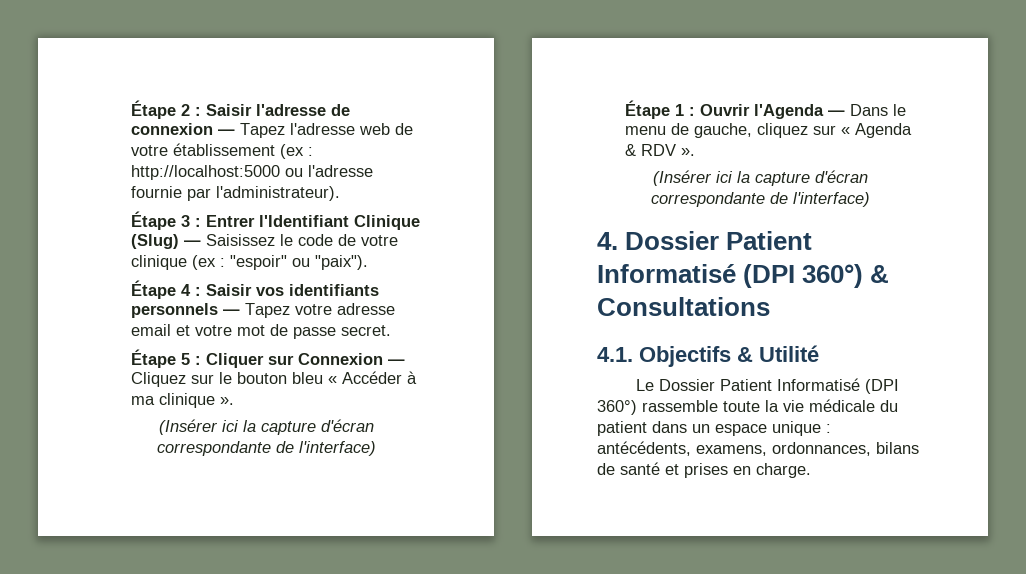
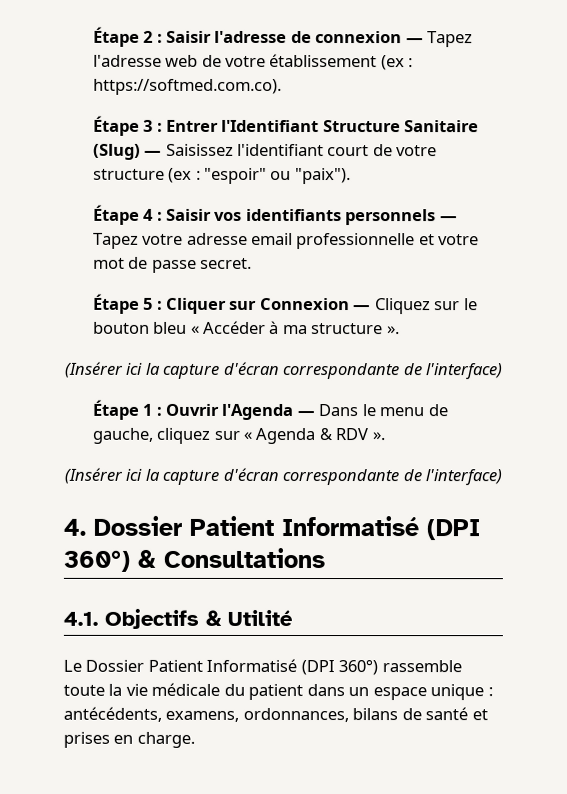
- Étape 2 : Saisir l'adresse de connexion — Tapez l'adresse web de votre établissement (ex : http://localhost:5000 ou l'adresse fournie par l'administrateur).
+ Étape 2 : Saisir l'adresse de connexion — Tapez l'adresse web de votre établissement (ex : https://softmed.com.co).
- Étape 3 : Entrer l'Identifiant Clinique (Slug) — Saisissez le code de votre clinique (ex : "espoir" ou "paix").
+ Étape 3 : Entrer l'Identifiant Structure Sanitaire (Slug) — Saisissez l'identifiant court de votre structure (ex : "espoir" ou "paix").
- Étape 4 : Saisir vos identifiants personnels — Tapez votre adresse email et votre mot de passe secret.
+ Étape 4 : Saisir vos identifiants personnels — Tapez votre adresse email professionnelle et votre mot de passe secret.
- Étape 5 : Cliquer sur Connexion — Cliquez sur le bouton bleu « Accéder à ma clinique ».
+ Étape 5 : Cliquer sur Connexion — Cliquez sur le bouton bleu « Accéder à ma structure ».

